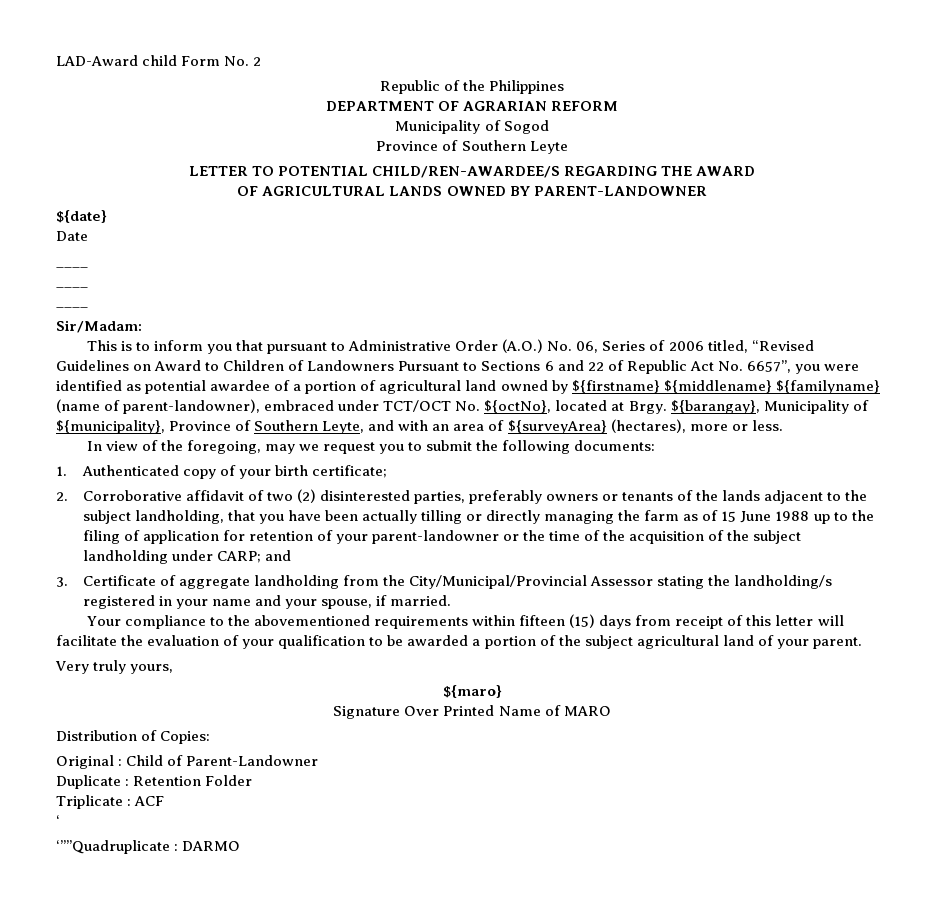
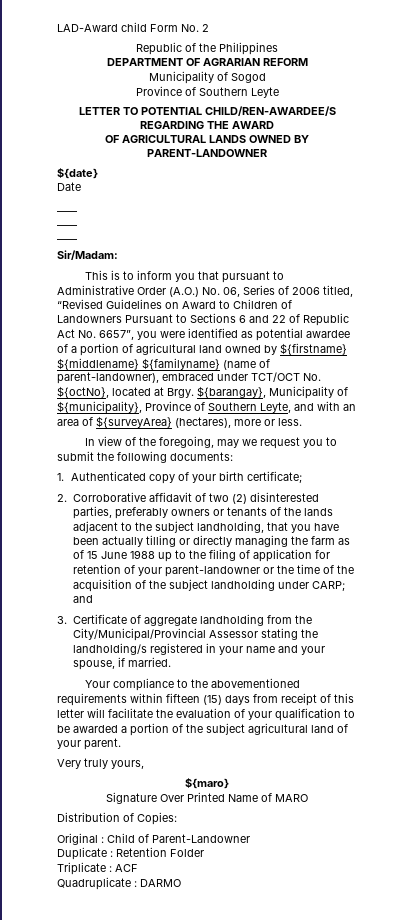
- ‘
- ‘’’’’Quadruplicate : DARMO
+ Quadruplicate : DARMO

